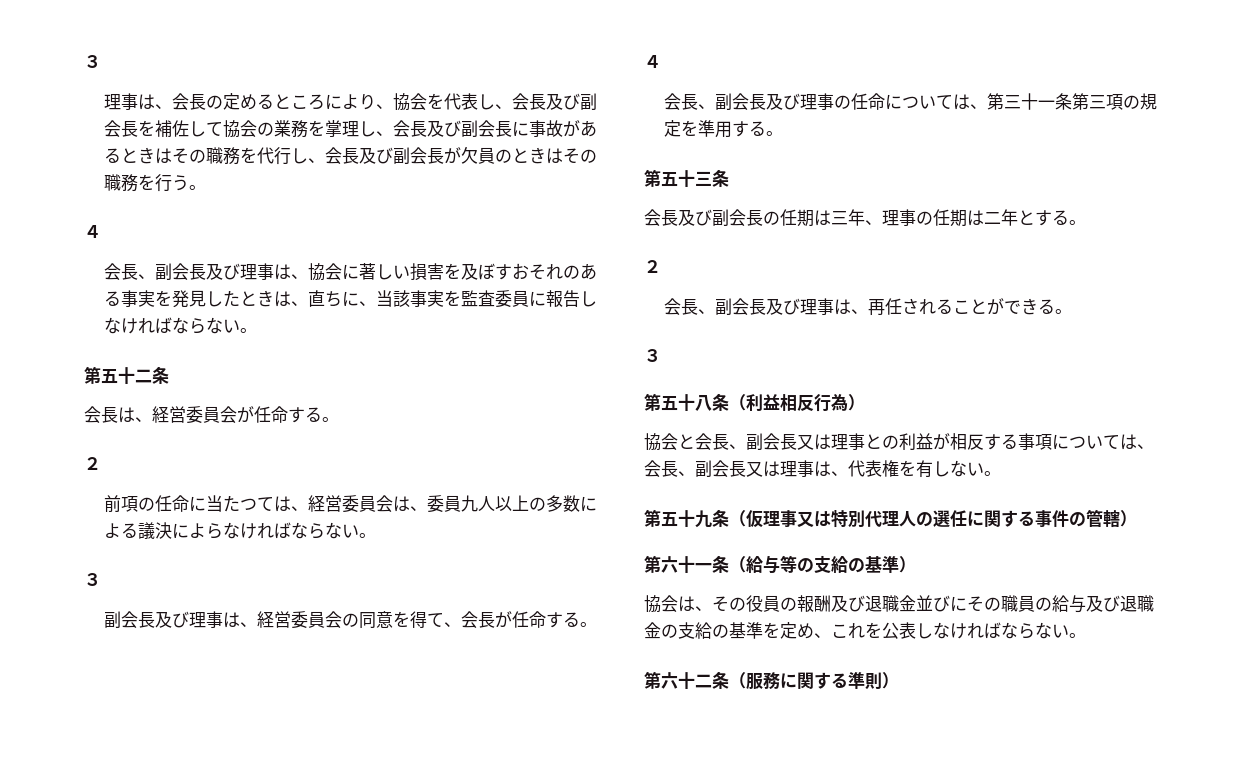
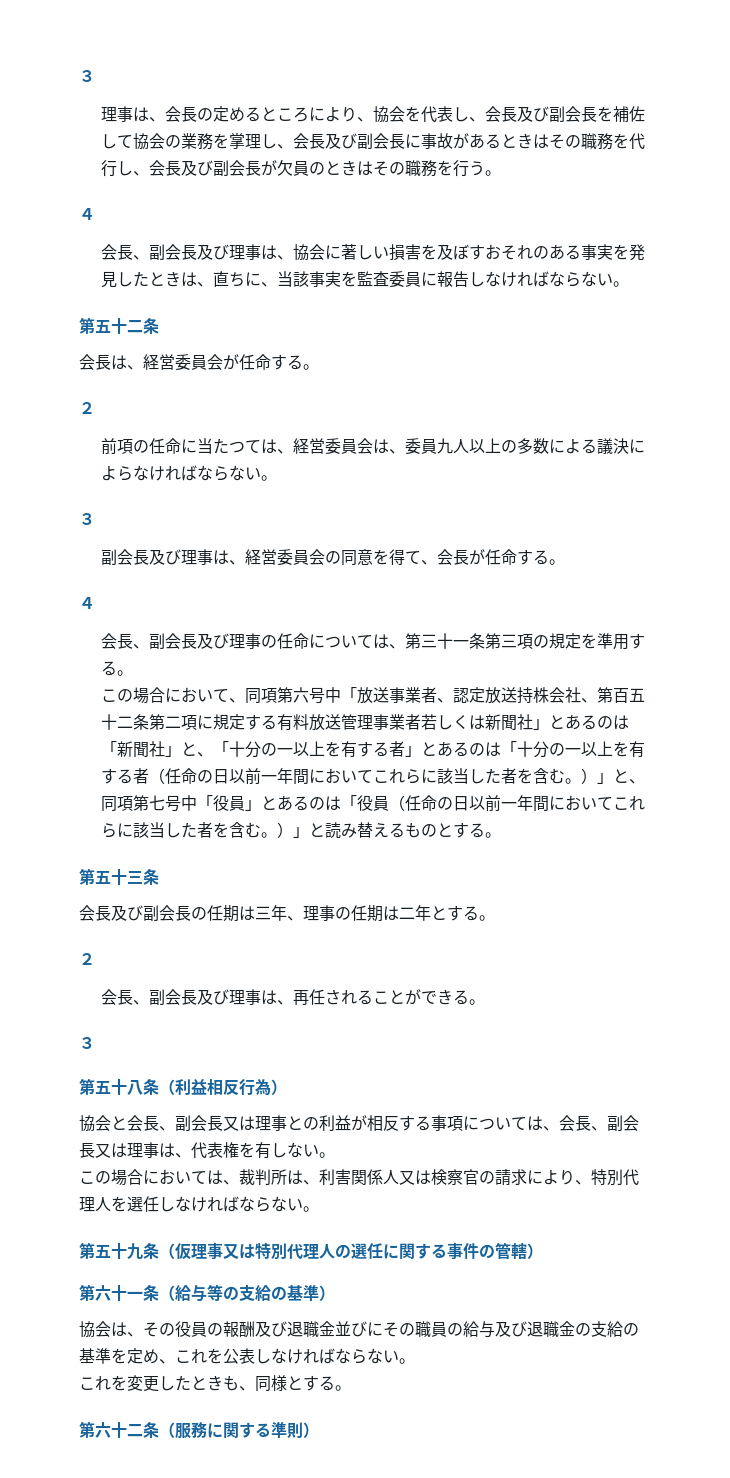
+ この場合において、同項第六号中「放送事業者、認定放送持株会社、第百五十二条第二項に規定する有料放送管理事業者若しくは新聞社」とあるのは「新聞社」と、「十分の一以上を有する者」とあるのは「十分の一以上を有する者（任命の日以前一年間においてこれらに該当した者を含む。）」と、同項第七号中「役員」とあるのは「役員（任命の日以前一年間においてこれらに該当した者を含む。）」と読み替えるものとする。
+ この場合においては、裁判所は、利害関係人又は検察官の請求により、特別代理人を選任しなければならない。
+ これを変更したときも、同様とする。

